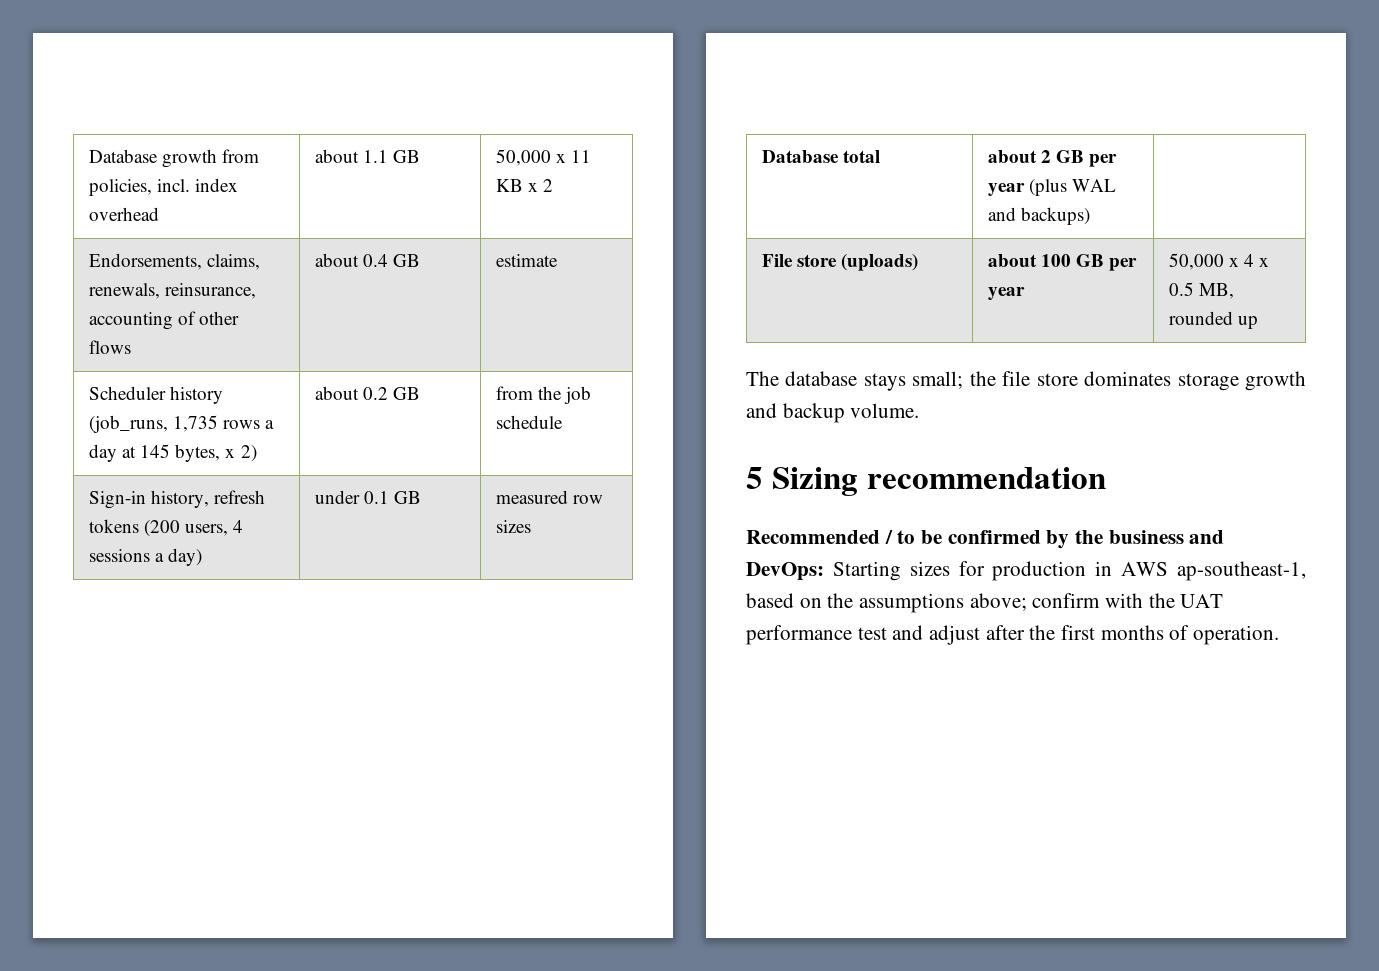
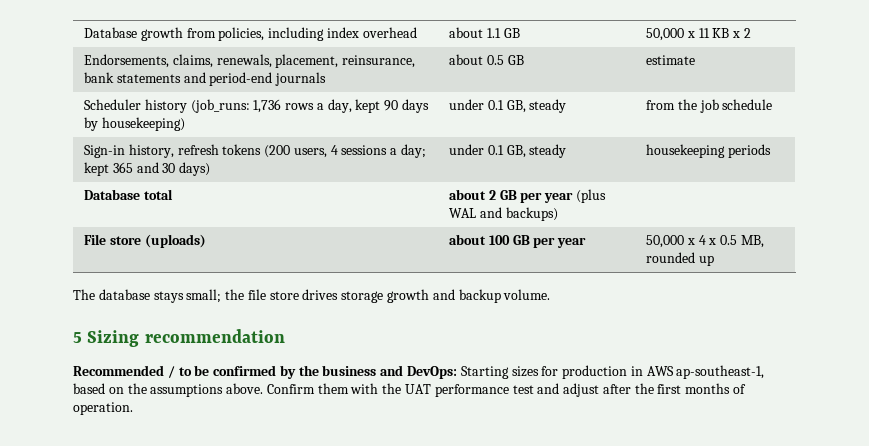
- Database growth from policies, incl. index overhead | about 1.1 GB | 50,000 x 11 KB x 2
+ Database growth from policies, including index overhead | about 1.1 GB | 50,000 x 11 KB x 2
- Endorsements, claims, renewals, reinsurance, accounting of other flows | about 0.4 GB | estimate
+ Endorsements, claims, renewals, placement, reinsurance, bank statements and period-end journals | about 0.5 GB | estimate
- Scheduler history (job_runs, 1,735 rows a day at 145 bytes, x 2) | about 0.2 GB | from the job schedule
+ Scheduler history (job_runs: 1,736 rows a day, kept 90 days by housekeeping) | under 0.1 GB, steady | from the job schedule
- Sign-in history, refresh tokens (200 users, 4 sessions a day) | under 0.1 GB | measured row sizes
+ Sign-in history, refresh tokens (200 users, 4 sessions a day; kept 365 and 30 days) | under 0.1 GB, steady | housekeeping periods
- The database stays small; the file store dominates storage growth and backup volume.
+ The database stays small; the file store drives storage growth and backup volume.
- Recommended / to be confirmed by the business and DevOps: Starting sizes for production in AWS ap-southeast-1, based on the assumptions above; confirm with the UAT performance test and adjust after the first months of operation.
+ Recommended / to be confirmed by the business and DevOps: Starting sizes for production in AWS ap-southeast-1, based on the assumptions above. Confirm them with the UAT performance test and adjust after the first months of operation.

